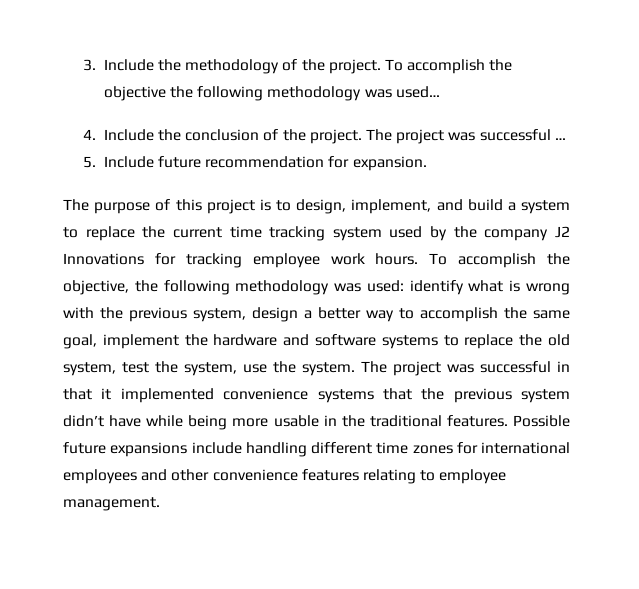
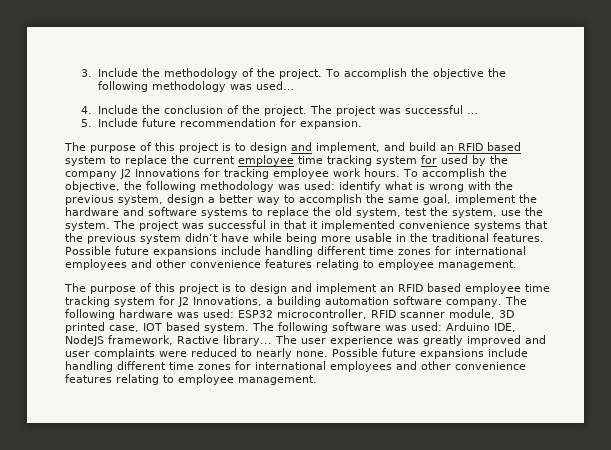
- The purpose of this project is to design, implement, and build a system to replace the current time tracking system used by the company J2 Innovations for tracking employee work hours.
+ The purpose of this project is to design and implement, and build an RFID based system to replace the current employee time tracking system for used by the company J2 Innovations for tracking employee work hours.
+ The purpose of this project is to design and implement an RFID based employee time tracking system for J2 Innovations, a building automation software company. The following hardware was used: ESP32 microcontroller, RFID scanner module, 3D printed case, IOT based system. The following software was used: Arduino IDE, NodeJS framework, Ractive library... The user experience was greatly improved and user complaints were reduced to nearly none. Possible future expansions include handling different time zones for international employees and other convenience features relating to employee management.

